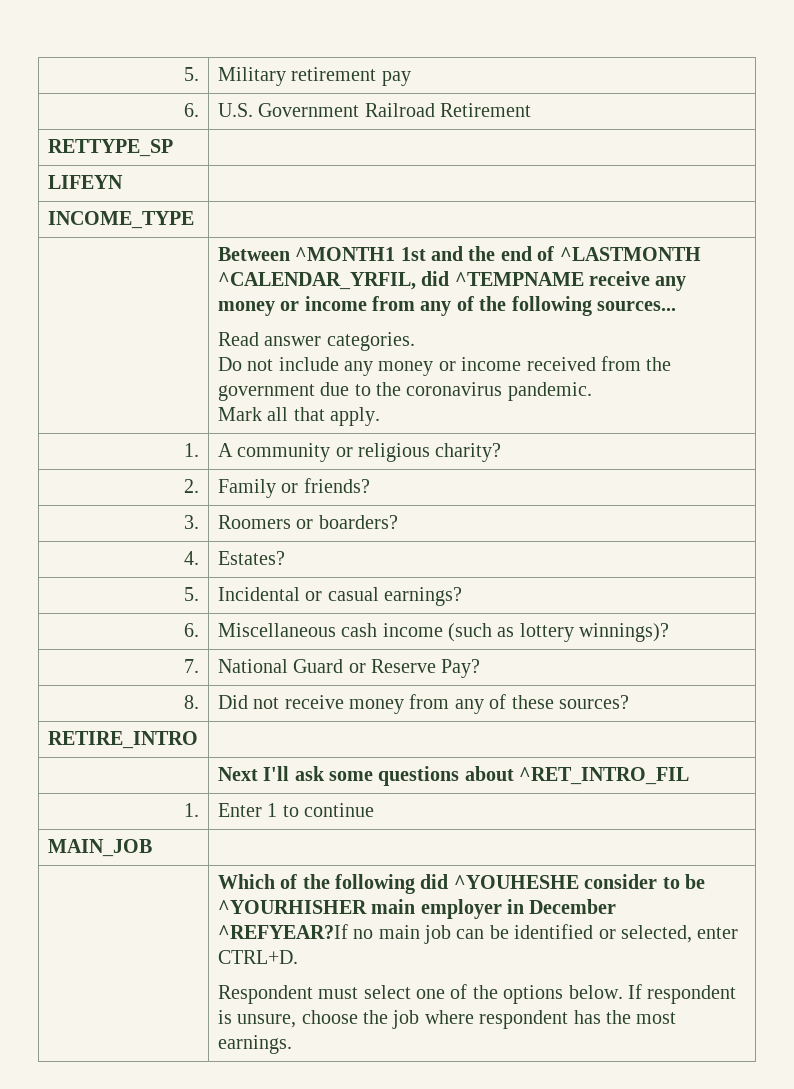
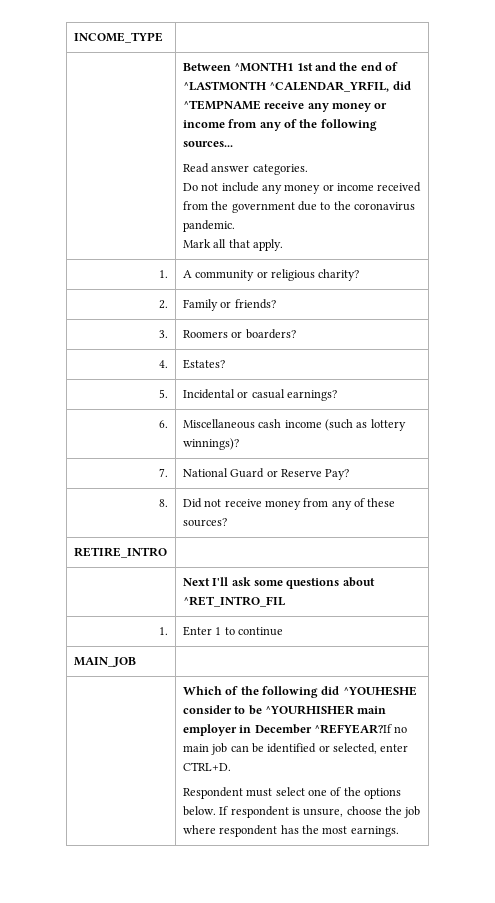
- 5. | Military retirement pay
- 6. | U.S. Government Railroad Retirement
- RETTYPE_SP |
- LIFEYN |

